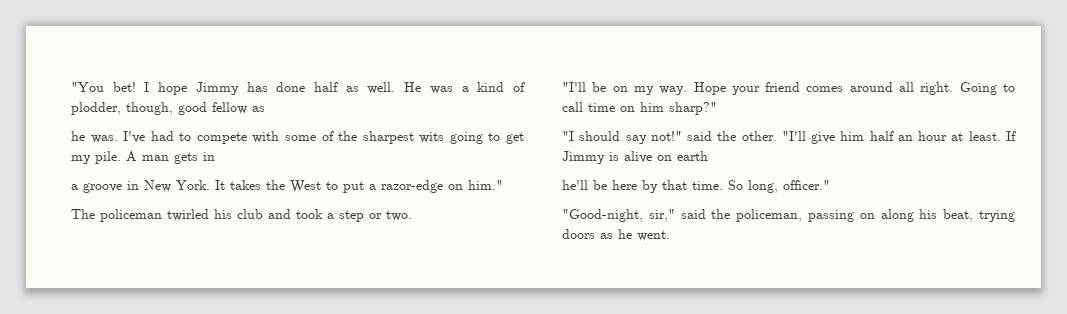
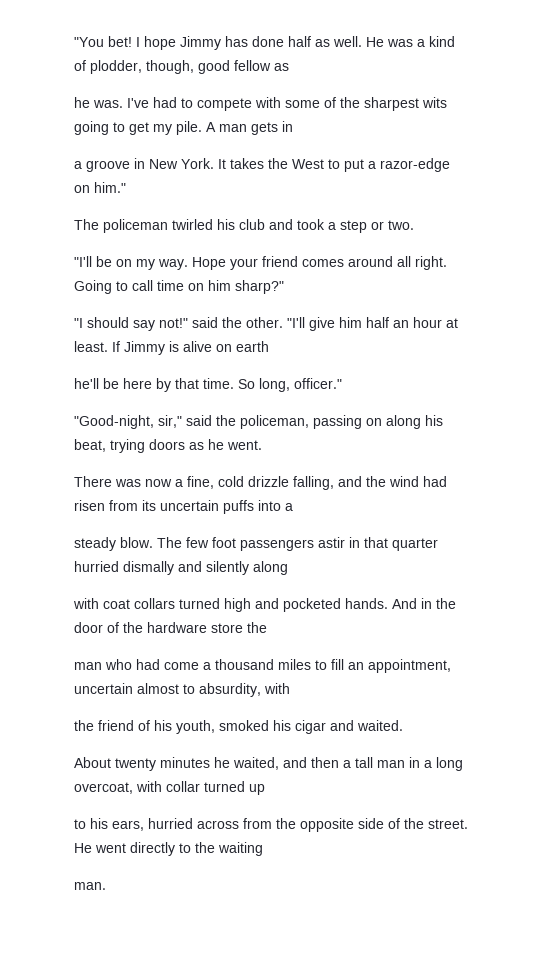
+ There was now a fine, cold drizzle falling, and the wind had risen from its uncertain puffs into a
+ steady blow. The few foot passengers astir in that quarter hurried dismally and silently along
+ with coat collars turned high and pocketed hands. And in the door of the hardware store the
+ man who had come a thousand miles to fill an appointment, uncertain almost to absurdity, with
+ the friend of his youth, smoked his cigar and waited.
+ About twenty minutes he waited, and then a tall man in a long overcoat, with collar turned up
+ to his ears, hurried across from the opposite side of the street. He went directly to the waiting
+ man.

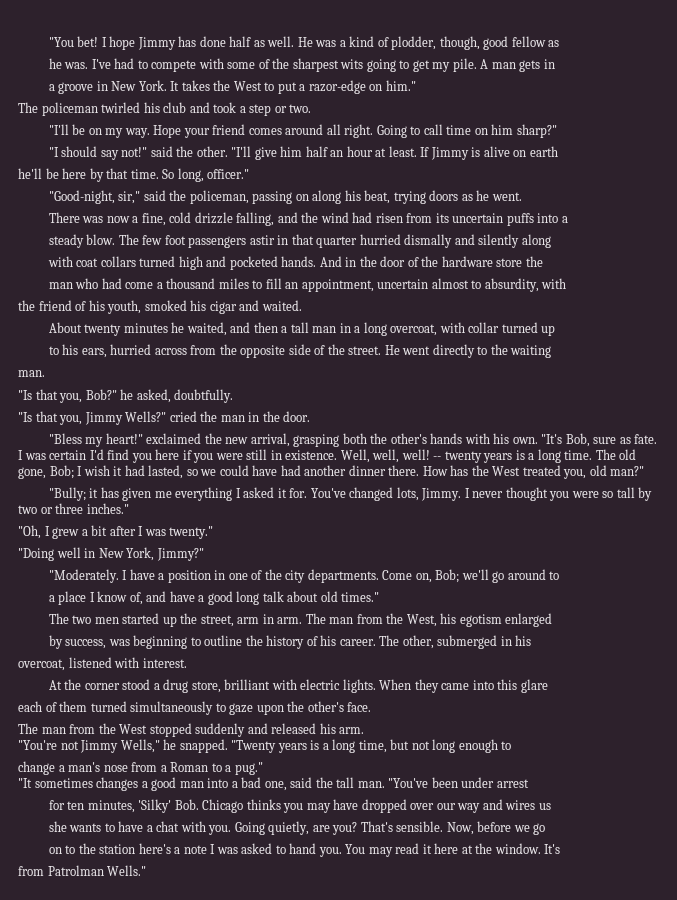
+ "Is that you, Bob?" he asked, doubtfully.
+ "Is that you, Jimmy Wells?" cried the man in the door.
+ "Bless my heart!" exclaimed the new arrival, grasping both the other's hands with his own. "It's Bob, sure as fate. I was certain I'd find you here if you were still in existence. Well, well, well! -- twenty years is a long time. The old gone, Bob; I wish it had lasted, so we could have had another dinner there. How has the West treated you, old man?"
+ "Bully; it has given me everything I asked it for. You've changed lots, Jimmy. I never thought you were so tall by two or three inches."
+ "Oh, I grew a bit after I was twenty."
+ "Doing well in New York, Jimmy?"
+ "Moderately. I have a position in one of the city departments. Come on, Bob; we'll go around to
+ a place I know of, and have a good long talk about old times."
+ The two men started up the street, arm in arm. The man from the West, his egotism enlarged
+ by success, was beginning to outline the history of his career. The other, submerged in his
+ overcoat, listened with interest.
+ At the corner stood a drug store, brilliant with electric lights. When they came into this glare
+ each of them turned simultaneously to gaze upon the other's face.
+ The man from the West stopped suddenly and released his arm.
+ "You're not Jimmy Wells," he snapped. "Twenty years is a long time, but not long enough to
+ change a man's nose from a Roman to a pug."
+ "It sometimes changes a good man into a bad one, said the tall man. "You've been under arrest
+ for ten minutes, 'Silky' Bob. Chicago thinks you may have dropped over our way and wires us
+ she wants to have a chat with you. Going quietly, are you? That's sensible. Now, before we go
+ on to the station here's a note I was asked to hand you. You may read it here at the window. It's
+ from Patrolman Wells."

